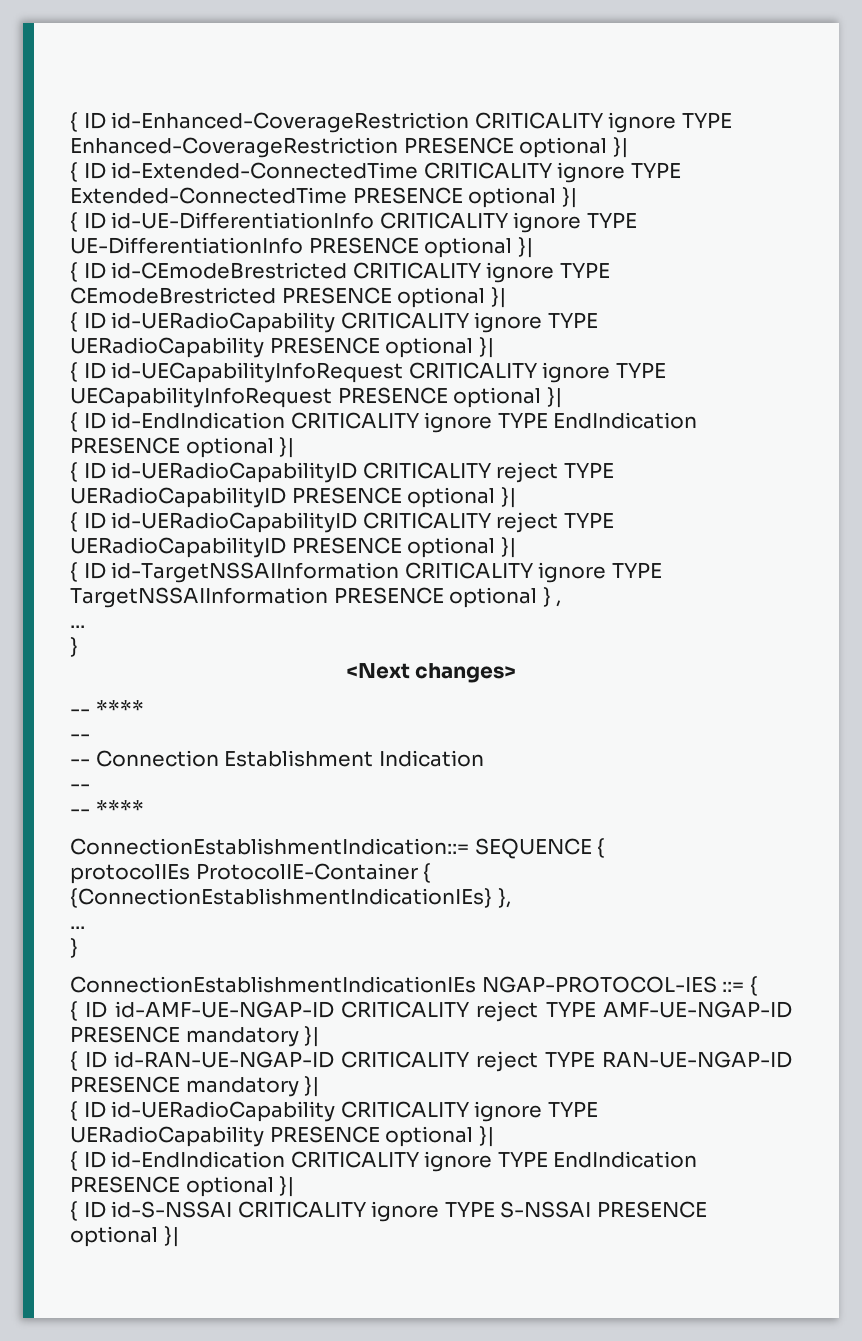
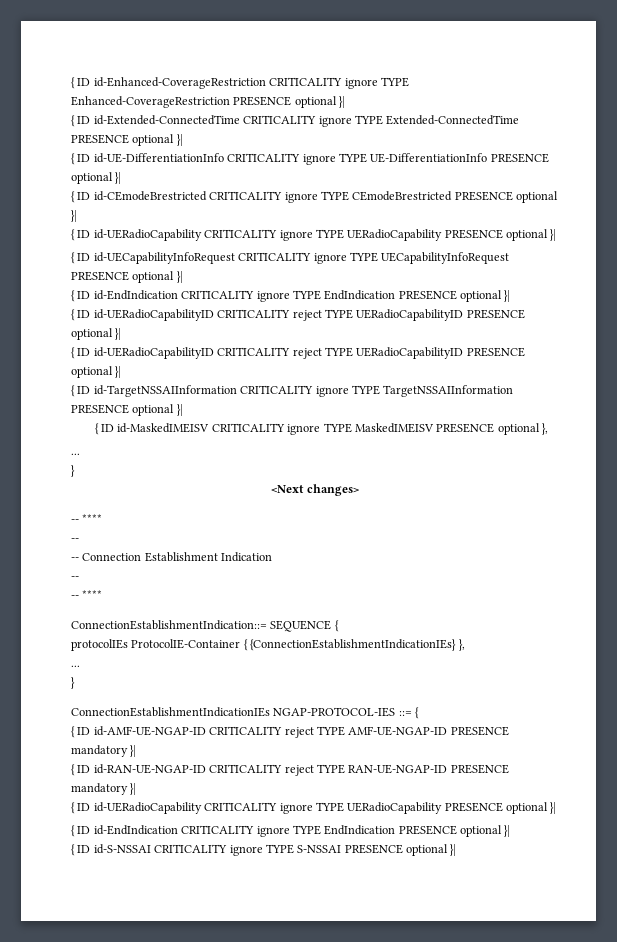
- { ID id-TargetNSSAIInformation CRITICALITY ignore TYPE TargetNSSAIInformation PRESENCE optional } ,
+ { ID id-TargetNSSAIInformation CRITICALITY ignore TYPE TargetNSSAIInformation PRESENCE optional }|
+ { ID id-MaskedIMEISV CRITICALITY ignore TYPE MaskedIMEISV PRESENCE optional },

